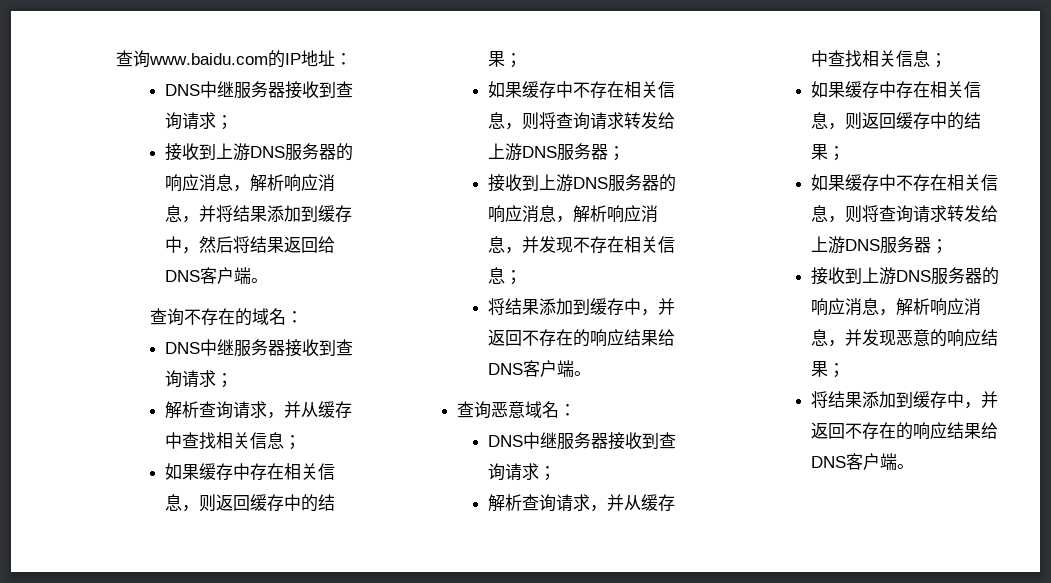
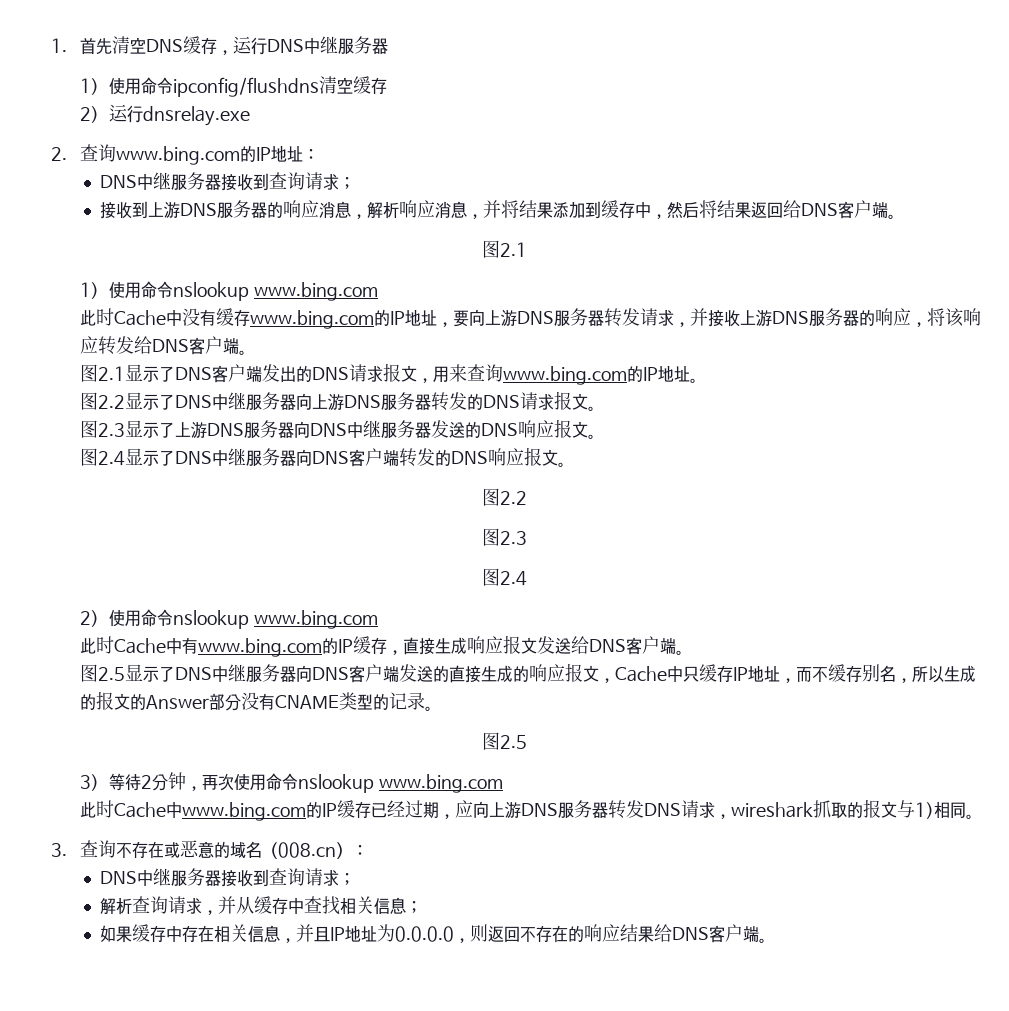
- 查询www.baidu.com的IP地址：
+ 1.首先清空DNS缓存，运行DNS中继服务器
+ 1)使用命令ipconfig/flushdns清空缓存
+ 2)运行dnsrelay.exe
+ 2.查询www.bing.com的IP地址：
  接收到上游DNS服务器的响应消息，解析响应消息，并将结果添加到缓存中，然后将结果返回给DNS客户端。
- 查询不存在的域名：
+ 图2.1
+ 1)使用命令nslookup www.bing.com
+ 此时Cache中没有缓存www.bing.com的IP地址，要向上游DNS服务器转发请求，并接收上游DNS服务器的响应，将该响应转发给DNS客户端。
+ 图2.1显示了DNS客户端发出的DNS请求报文，用来查询www.bing.com的IP地址。
+ 图2.2显示了DNS中继服务器向上游DNS服务器转发的DNS请求报文。
+ 图2.3显示了上游DNS服务器向DNS中继服务器发送的DNS响应报文。
+ 图2.4显示了DNS中继服务器向DNS客户端转发的DNS响应报文。
+ 图2.2
+ 图2.3
+ 图2.4
+ 2)使用命令nslookup www.bing.com
+ 此时Cache中有www.bing.com的IP缓存，直接生成响应报文发送给DNS客户端。
+ 图2.5显示了DNS中继服务器向DNS客户端发送的直接生成的响应报文，Cache中只缓存IP地址，而不缓存别名，所以生成的报文的Answer部分没有CNAME类型的记录。
+ 图2.5
+ 3)等待2分钟，再次使用命令nslookup www.bing.com
+ 此时Cache中www.bing.com的IP缓存已经过期，应向上游DNS服务器转发DNS请求，wireshark抓取的报文与1)相同。
+ 3.查询不存在或恶意的域名（008.cn）：
  DNS中继服务器接收到查询请求；
  解析查询请求，并从缓存中查找相关信息；
- 如果缓存中存在相关信息，则返回缓存中的结果；
- 如果缓存中不存在相关信息，则将查询请求转发给上游DNS服务器；
- 接收到上游DNS服务器的响应消息，解析响应消息，并发现不存在相关信息；
- 将结果添加到缓存中，并返回不存在的响应结果给DNS客户端。
- 查询恶意域名：
- DNS中继服务器接收到查询请求；
- 解析查询请求，并从缓存中查找相关信息；
- 如果缓存中存在相关信息，则返回缓存中的结果；
- 如果缓存中不存在相关信息，则将查询请求转发给上游DNS服务器；
- 接收到上游DNS服务器的响应消息，解析响应消息，并发现恶意的响应结果；
- 将结果添加到缓存中，并返回不存在的响应结果给DNS客户端。
+ 如果缓存中存在相关信息，并且IP地址为0.0.0.0，则返回不存在的响应结果给DNS客户端。

